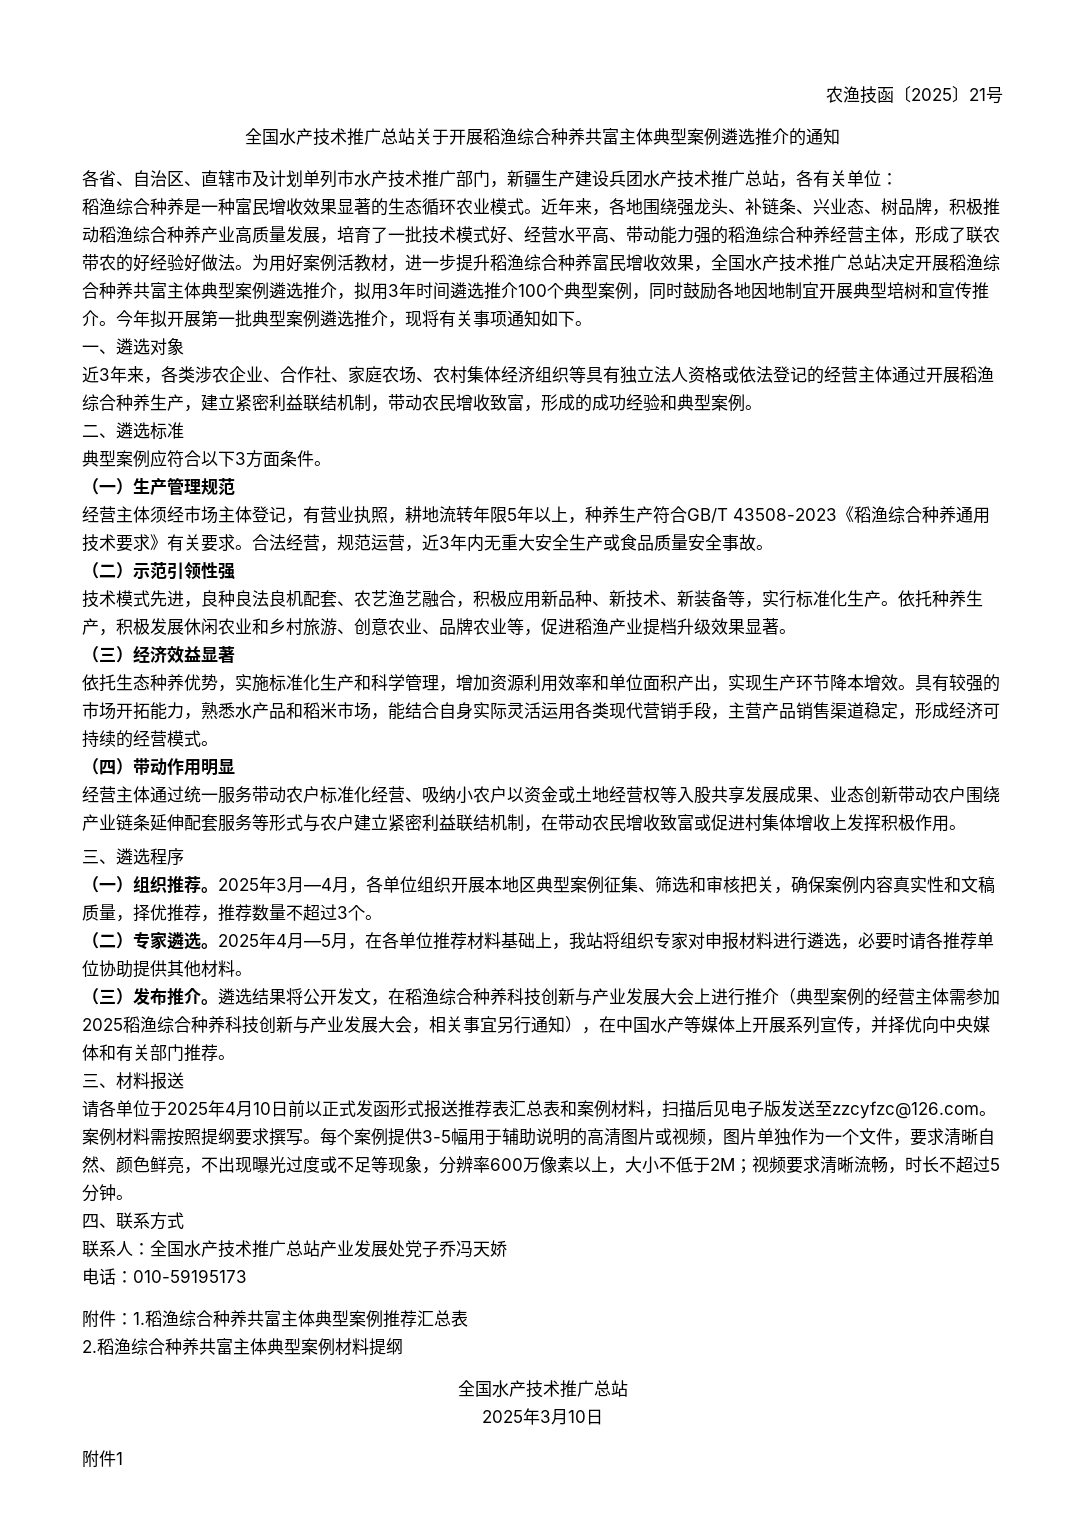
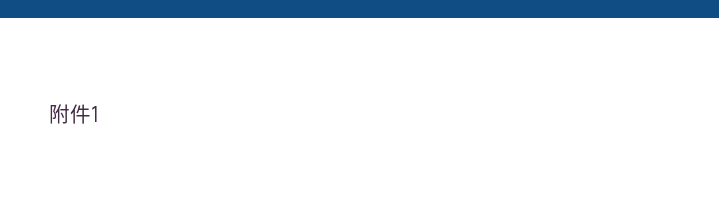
- 农渔技函〔2025〕21号
- 全国水产技术推广总站关于开展稻渔综合种养共富主体典型案例遴选推介的通知
- 各省、自治区、直辖市及计划单列市水产技术推广部门，新疆生产建设兵团水产技术推广总站，各有关单位：
- 稻渔综合种养是一种富民增收效果显著的生态循环农业模式。近年来，各地围绕强龙头、补链条、兴业态、树品牌，积极推动稻渔综合种养产业高质量发展，培育了一批技术模式好、经营水平高、带动能力强的稻渔综合种养经营主体，形成了联农带农的好经验好做法。为用好案例活教材，进一步提升稻渔综合种养富民增收效果，全国水产技术推广总站决定开展稻渔综合种养共富主体典型案例遴选推介，拟用3年时间遴选推介100个典型案例，同时鼓励各地因地制宜开展典型培树和宣传推介。今年拟开展第一批典型案例遴选推介，现将有关事项通知如下。
- 一、遴选对象
- 近3年来，各类涉农企业、合作社、家庭农场、农村集体经济组织等具有独立法人资格或依法登记的经营主体通过开展稻渔综合种养生产，建立紧密利益联结机制，带动农民增收致富，形成的成功经验和典型案例。
- 二、遴选标准
- 典型案例应符合以下3方面条件。
- （一）生产管理规范
- 经营主体须经市场主体登记，有营业执照，耕地流转年限5年以上，种养生产符合GB/T 43508-2023《稻渔综合种养通用技术要求》有关要求。合法经营，规范运营，近3年内无重大安全生产或食品质量安全事故。
- （二）示范引领性强
- 技术模式先进，良种良法良机配套、农艺渔艺融合，积极应用新品种、新技术、新装备等，实行标准化生产。依托种养生产，积极发展休闲农业和乡村旅游、创意农业、品牌农业等，促进稻渔产业提档升级效果显著。
- （三）经济效益显著
- 依托生态种养优势，实施标准化生产和科学管理，增加资源利用效率和单位面积产出，实现生产环节降本增效。具有较强的市场开拓能力，熟悉水产品和稻米市场，能结合自身实际灵活运用各类现代营销手段，主营产品销售渠道稳定，形成经济可持续的经营模式。
- （四）带动作用明显
- 经营主体通过统一服务带动农户标准化经营、吸纳小农户以资金或土地经营权等入股共享发展成果、业态创新带动农户围绕产业链条延伸配套服务等形式与农户建立紧密利益联结机制，在带动农民增收致富或促进村集体增收上发挥积极作用。
- 三、遴选程序
- （一）组织推荐。2025年3月—4月，各单位组织开展本地区典型案例征集、筛选和审核把关，确保案例内容真实性和文稿质量，择优推荐，推荐数量不超过3个。
- （二）专家遴选。2025年4月—5月，在各单位推荐材料基础上，我站将组织专家对申报材料进行遴选，必要时请各推荐单位协助提供其他材料。
- （三）发布推介。遴选结果将公开发文，在稻渔综合种养科技创新与产业发展大会上进行推介（典型案例的经营主体需参加2025稻渔综合种养科技创新与产业发展大会，相关事宜另行通知），在中国水产等媒体上开展系列宣传，并择优向中央媒体和有关部门推荐。
- 三、材料报送
- 请各单位于2025年4月10日前以正式发函形式报送推荐表汇总表和案例材料，扫描后见电子版发送至zzcyfzc@126.com。案例材料需按照提纲要求撰写。每个案例提供3-5幅用于辅助说明的高清图片或视频，图片单独作为一个文件，要求清晰自然、颜色鲜亮，不出现曝光过度或不足等现象，分辨率600万像素以上，大小不低于2M；视频要求清晰流畅，时长不超过5分钟。
- 四、联系方式
- 联系人：全国水产技术推广总站产业发展处党子乔冯天娇
- 电话：010-59195173
- 附件：1.稻渔综合种养共富主体典型案例推荐汇总表
- 2.稻渔综合种养共富主体典型案例材料提纲
- 全国水产技术推广总站
- 2025年3月10日

